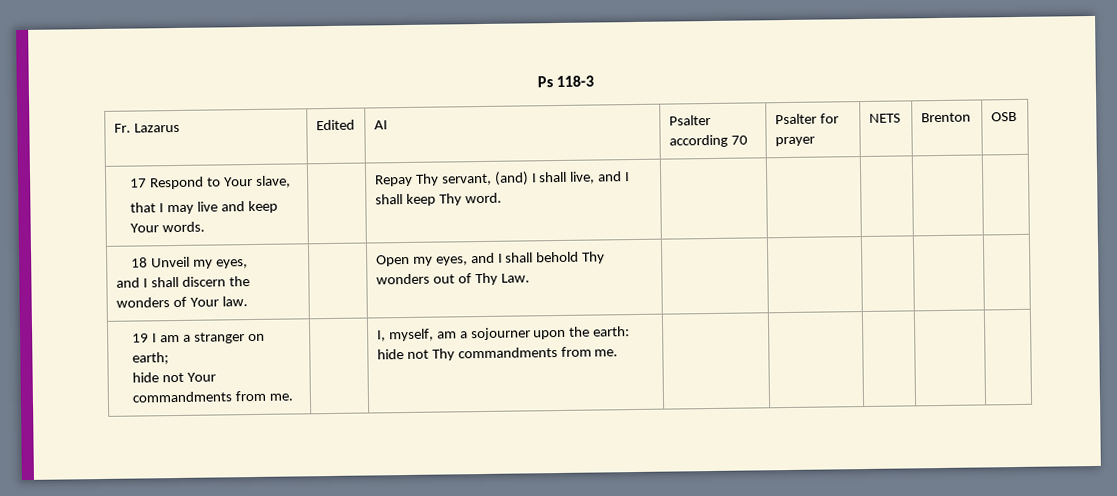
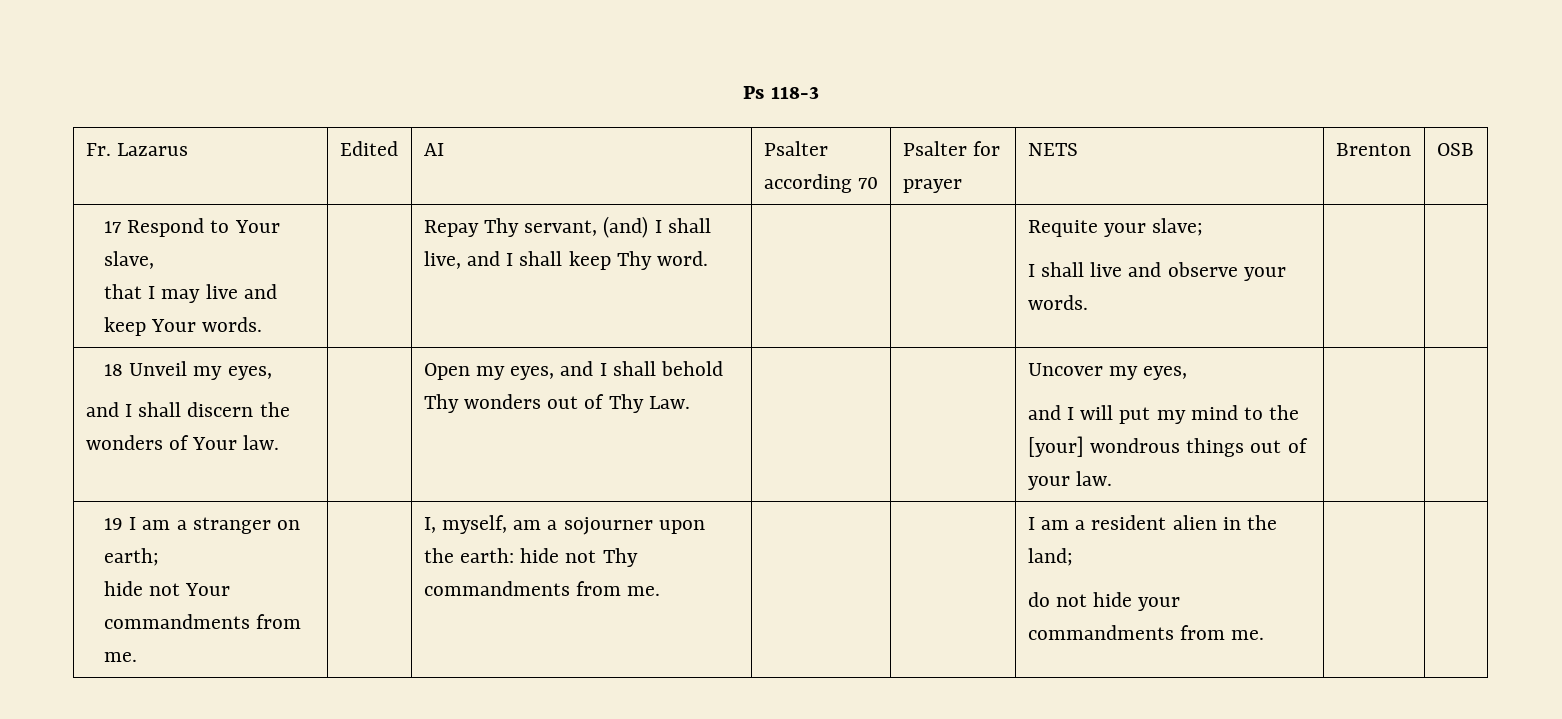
  17 Respond to Your slave,
- that I may live and keep Your words. | | Repay Thy servant, (and) I shall live, and I shall keep Thy word. | | | | |
+ that I may live and keep Your words. | | Repay Thy servant, (and) I shall live, and I shall keep Thy word. | | | Requite your slave;
+ I shall live and observe your words. | |
+ Uncover my eyes,
+ and I will put my mind to the [your] wondrous things out of your law.
+ I am a resident alien in the land;
+ do not hide your commandments from me.

